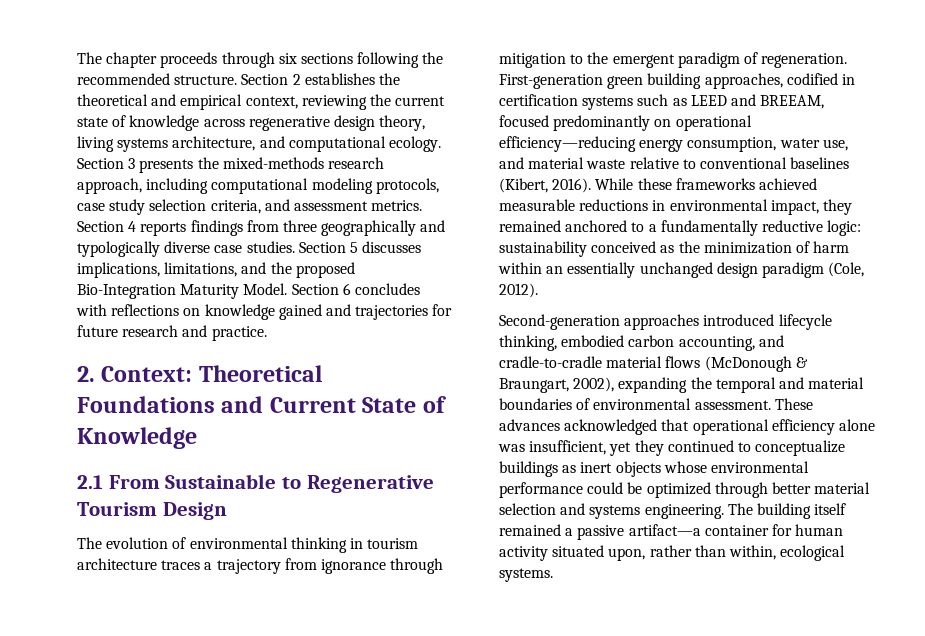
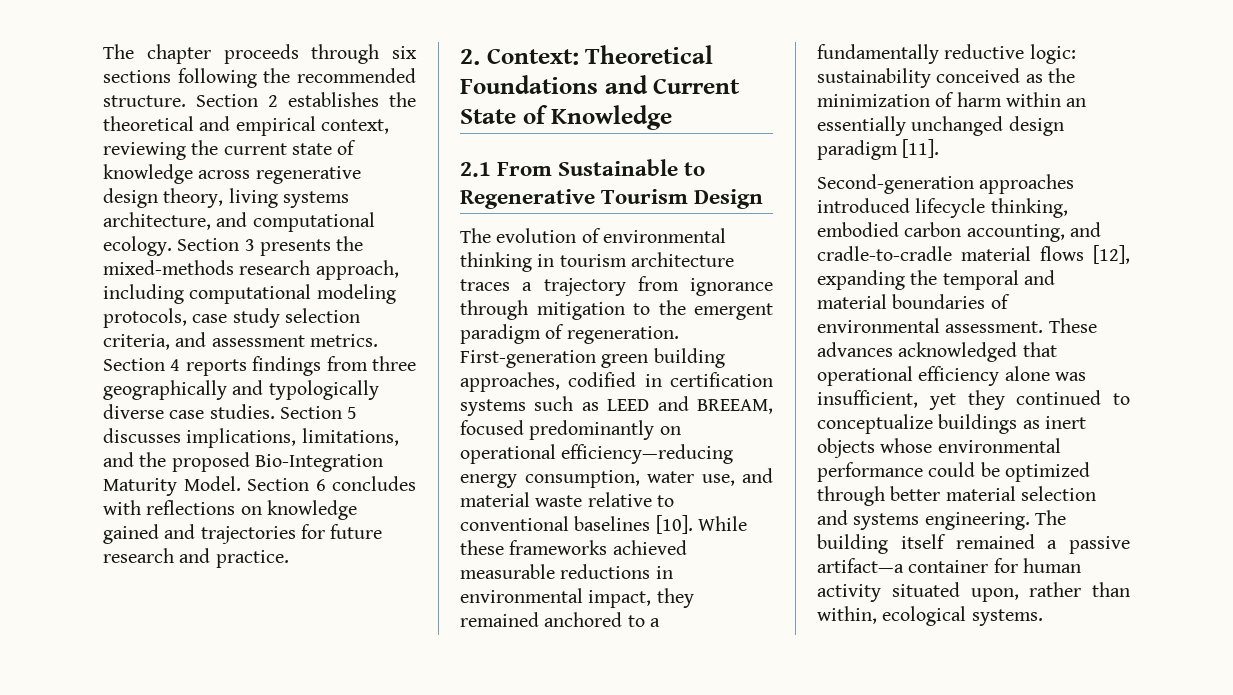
- First-generation green building approaches, codified in certification systems such as LEED and BREEAM, focused predominantly on operational efficiency—reducing energy consumption, water use, and material waste relative to conventional baselines (Kibert, 2016).
+ First-generation green building approaches, codified in certification systems such as LEED and BREEAM, focused predominantly on operational efficiency—reducing energy consumption, water use, and material waste relative to conventional baselines [10].
- While these frameworks achieved measurable reductions in environmental impact, they remained anchored to a fundamentally reductive logic: sustainability conceived as the minimization of harm within an essentially unchanged design paradigm (Cole, 2012).
+ While these frameworks achieved measurable reductions in environmental impact, they remained anchored to a fundamentally reductive logic: sustainability conceived as the minimization of harm within an essentially unchanged design paradigm [11].
- Second-generation approaches introduced lifecycle thinking, embodied carbon accounting, and cradle-to-cradle material flows (McDonough & Braungart, 2002), expanding the temporal and material boundaries of environmental assessment.
+ Second-generation approaches introduced lifecycle thinking, embodied carbon accounting, and cradle-to-cradle material flows [12], expanding the temporal and material boundaries of environmental assessment.

